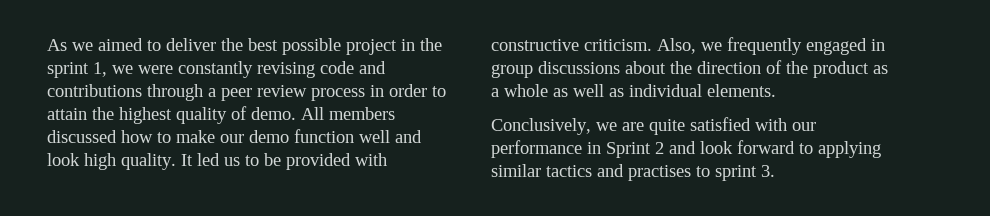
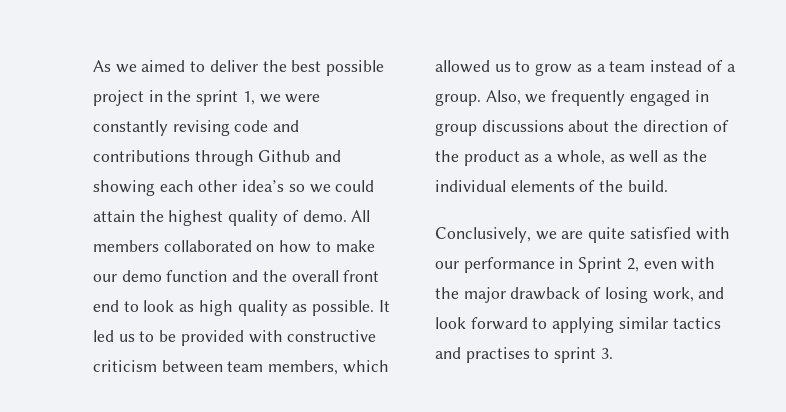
- As we aimed to deliver the best possible project in the sprint 1, we were constantly revising code and contributions through a peer review process in order to attain the highest quality of demo.
+ As we aimed to deliver the best possible project in the sprint 1, we were constantly revising code and contributions through Github and showing each other idea’s so we could attain the highest quality of demo.
- All members discussed how to make our demo function well and look high quality.
+ All members collaborated on how to make our demo function and the overall front end to look as high quality as possible.
- It led us to be provided with constructive criticism.
+ It led us to be provided with constructive criticism between team members, which allowed us to grow as a team instead of a group.
- Also, we frequently engaged in group discussions about the direction of the product as a whole as well as individual elements.
+ Also, we frequently engaged in group discussions about the direction of the product as a whole, as well as the individual elements of the build.
- Conclusively, we are quite satisfied with our performance in Sprint 2 and look forward to applying similar tactics and practises to sprint 3.
+ Conclusively, we are quite satisfied with our performance in Sprint 2, even with the major drawback of losing work, and look forward to applying similar tactics and practises to sprint 3.

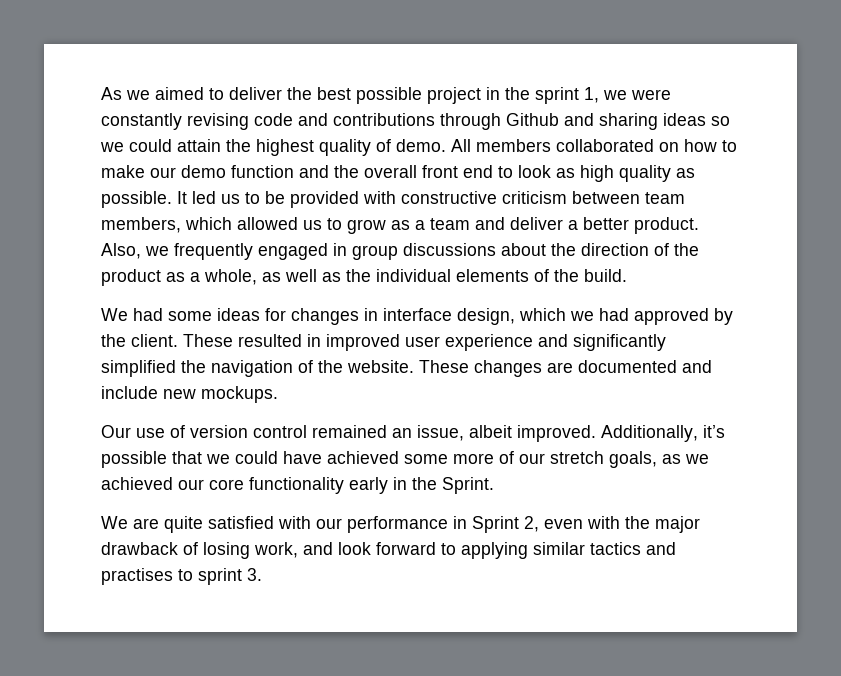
- As we aimed to deliver the best possible project in the sprint 1, we were constantly revising code and contributions through Github and showing each other idea’s so we could attain the highest quality of demo.
+ As we aimed to deliver the best possible project in the sprint 1, we were constantly revising code and contributions through Github and sharing ideas so we could attain the highest quality of demo.
- It led us to be provided with constructive criticism between team members, which allowed us to grow as a team instead of a group.
+ It led us to be provided with constructive criticism between team members, which allowed us to grow as a team and deliver a better product.
- Conclusively, we are quite satisfied with our performance in Sprint 2, even with the major drawback of losing work, and look forward to applying similar tactics and practises to sprint 3.
+ We had some ideas for changes in interface design, which we had approved by the client. These resulted in improved user experience and significantly simplified the navigation of the website. These changes are documented and include new mockups.
+ Our use of version control remained an issue, albeit improved. Additionally, it’s possible that we could have achieved some more of our stretch goals, as we achieved our core functionality early in the Sprint.
+ We are quite satisfied with our performance in Sprint 2, even with the major drawback of losing work, and look forward to applying similar tactics and practises to sprint 3.

